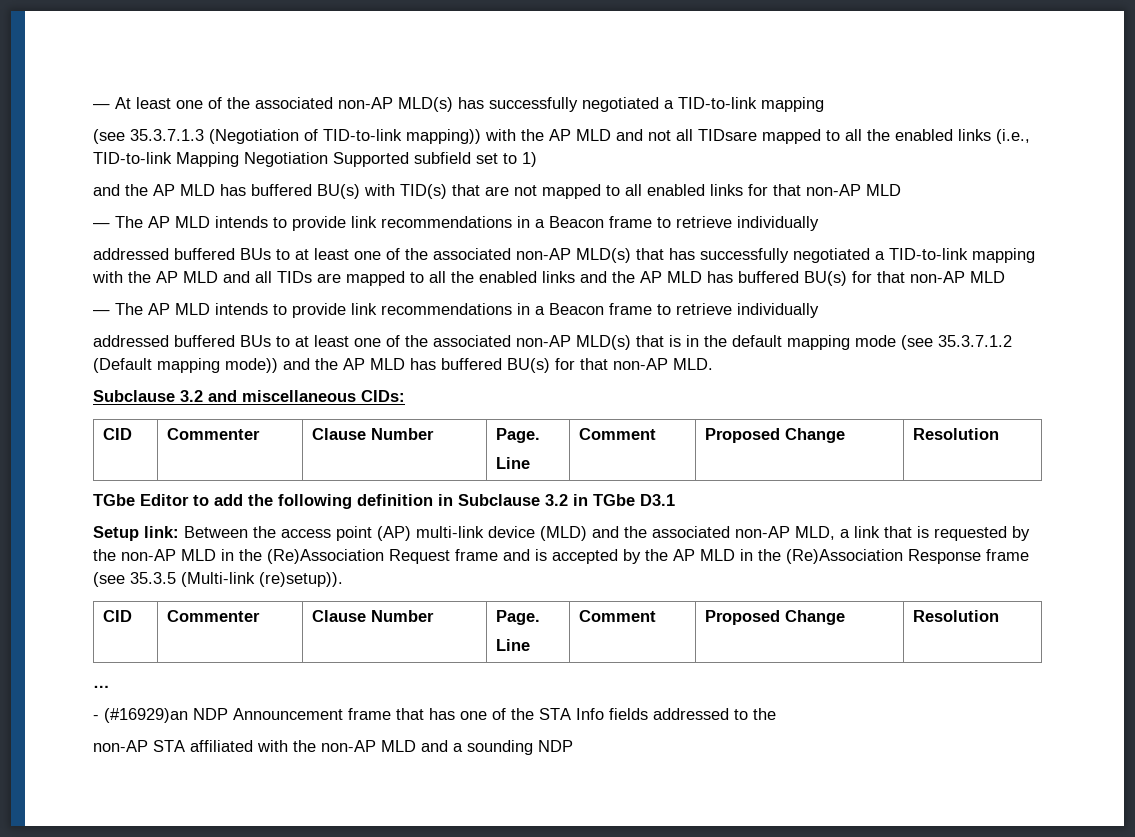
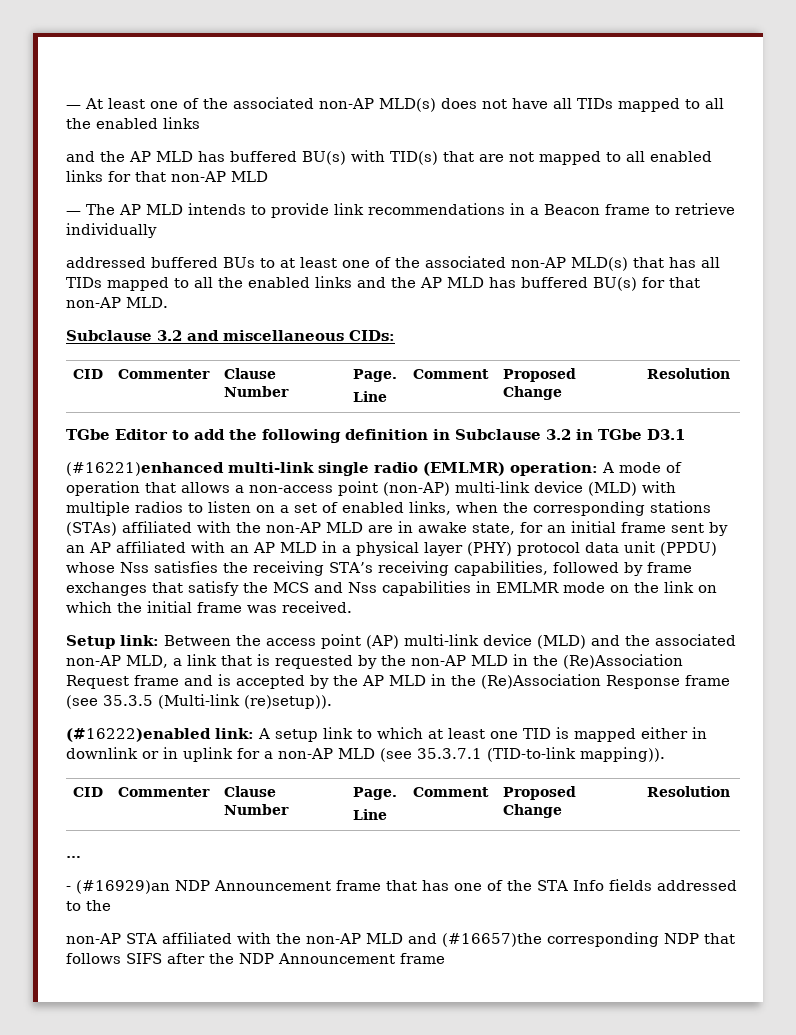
- — At least one of the associated non-AP MLD(s) has successfully negotiated a TID-to-link mapping
- (see 35.3.7.1.3 (Negotiation of TID-to-link mapping)) with the AP MLD and not all TIDsare mapped to all the enabled links (i.e., TID-to-link Mapping Negotiation Supported subfield set to 1)
+ — At least one of the associated non-AP MLD(s) does not have all TIDs mapped to all the enabled links
- addressed buffered BUs to at least one of the associated non-AP MLD(s) that has successfully negotiated a TID-to-link mapping with the AP MLD and all TIDs are mapped to all the enabled links and the AP MLD has buffered BU(s) for that non-AP MLD
- — The AP MLD intends to provide link recommendations in a Beacon frame to retrieve individually
- addressed buffered BUs to at least one of the associated non-AP MLD(s) that is in the default mapping mode (see 35.3.7.1.2 (Default mapping mode)) and the AP MLD has buffered BU(s) for that non-AP MLD.
+ addressed buffered BUs to at least one of the associated non-AP MLD(s) that has all TIDs mapped to all the enabled links and the AP MLD has buffered BU(s) for that non-AP MLD.
+ (#16221)enhanced multi-link single radio (EMLMR) operation: A mode of operation that allows a non-access point (non-AP) multi-link device (MLD) with multiple radios to listen on a set of enabled links, when the corresponding stations (STAs) affiliated with the non-AP MLD are in awake state, for an initial frame sent by an AP affiliated with an AP MLD in a physical layer (PHY) protocol data unit (PPDU) whose Nss satisfies the receiving STA’s receiving capabilities, followed by frame exchanges that satisfy the MCS and Nss capabilities in EMLMR mode on the link on which the initial frame was received.
+ (#16222)enabled link: A setup link to which at least one TID is mapped either in downlink or in uplink for a non-AP MLD (see 35.3.7.1 (TID-to-link mapping)).
- non-AP STA affiliated with the non-AP MLD and a sounding NDP
+ non-AP STA affiliated with the non-AP MLD and (#16657)the corresponding NDP that follows SIFS after the NDP Announcement frame

